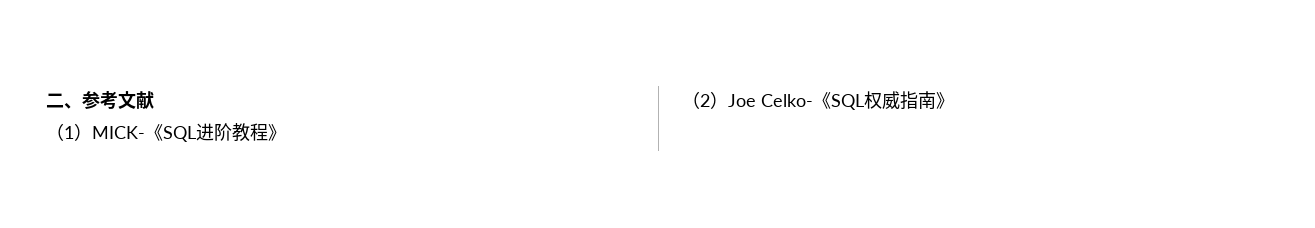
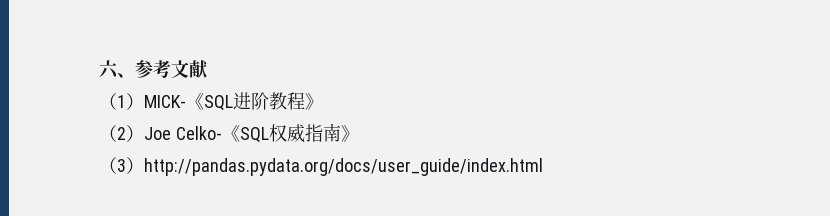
- 二、参考文献
+ 六、参考文献
+ （3）http://pandas.pydata.org/docs/user_guide/index.html

